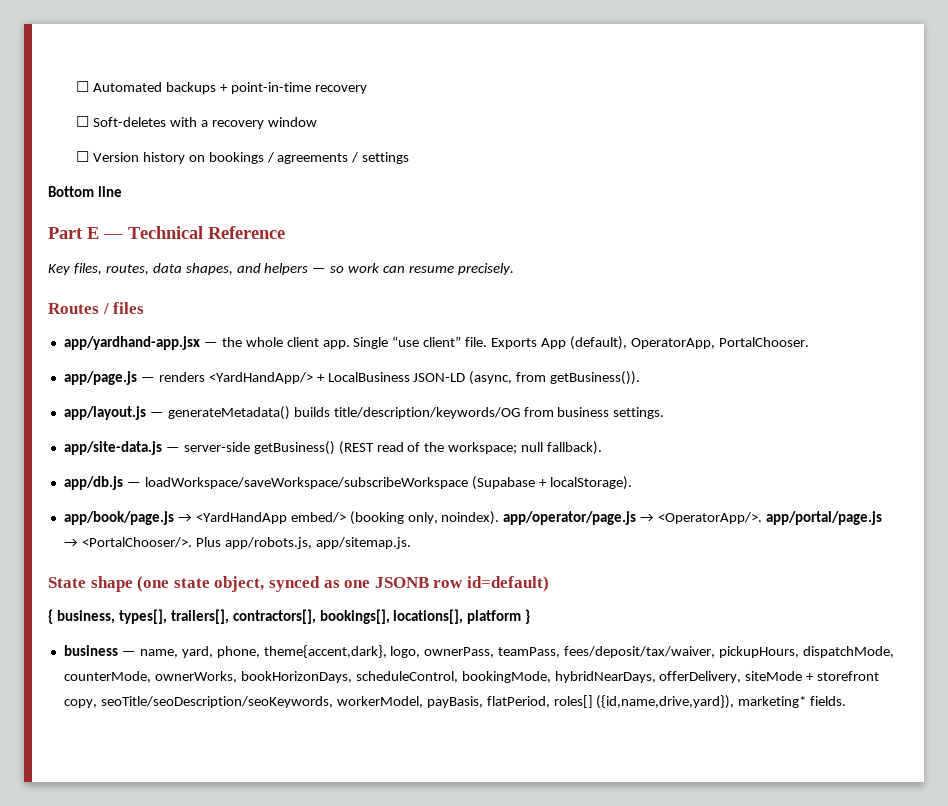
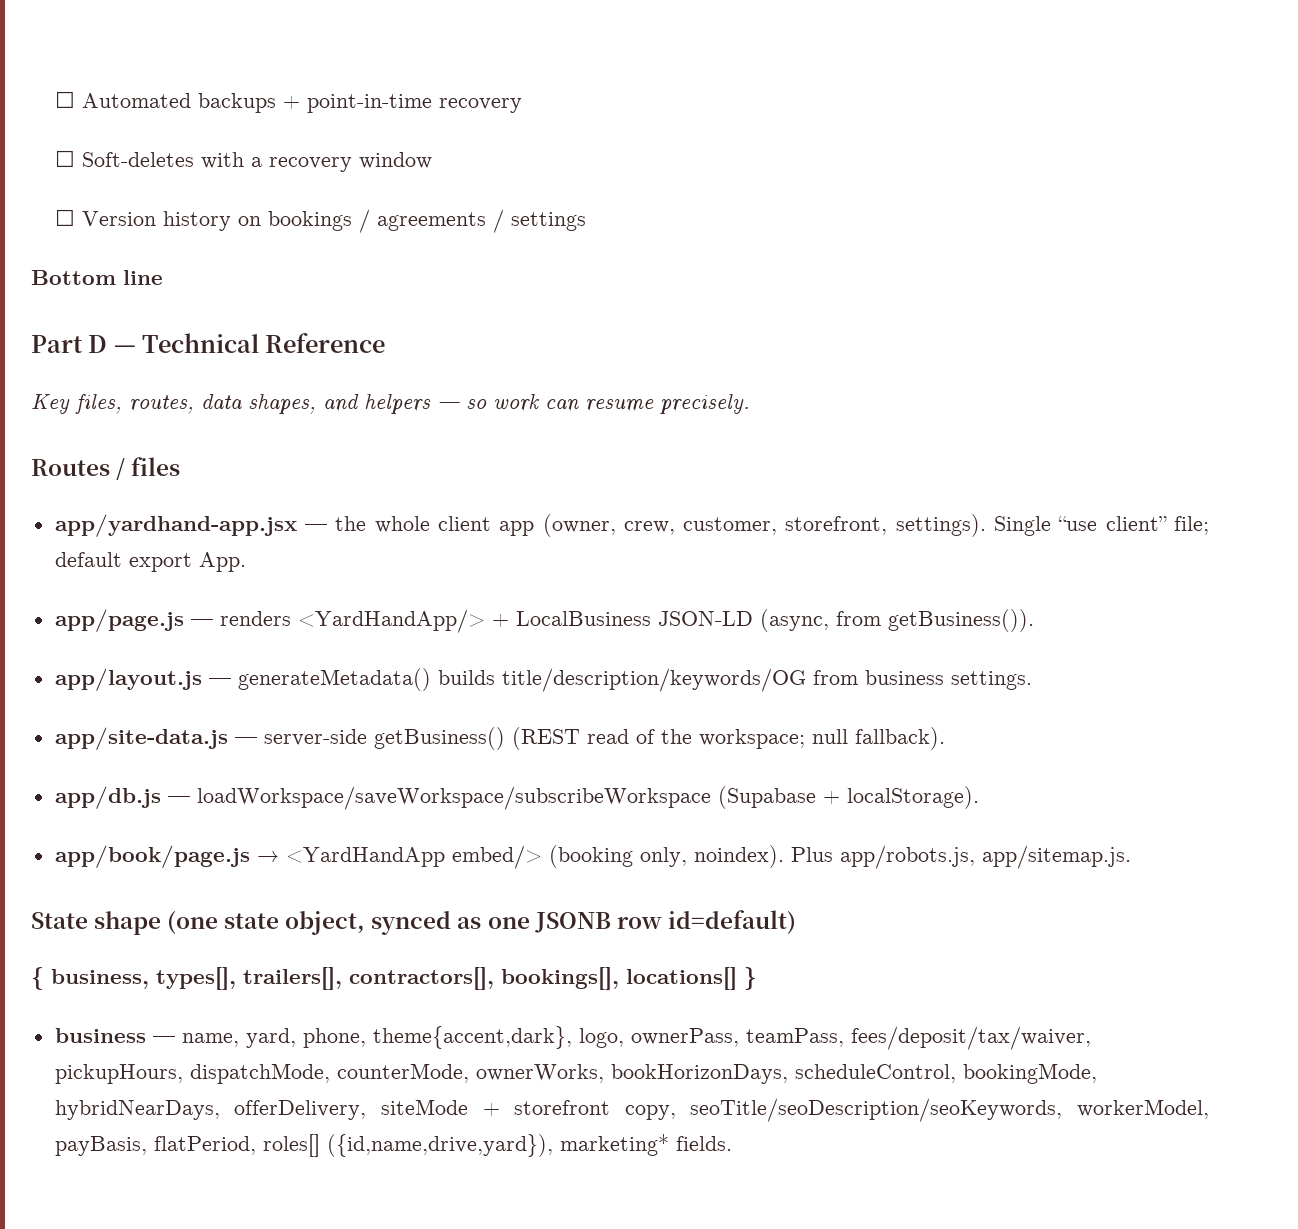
- Part E — Technical Reference
+ Part D — Technical Reference
- app/yardhand-app.jsx — the whole client app. Single “use client” file. Exports App (default), OperatorApp, PortalChooser.
+ app/yardhand-app.jsx — the whole client app (owner, crew, customer, storefront, settings). Single “use client” file; default export App.
- app/book/page.js → <YardHandApp embed/> (booking only, noindex). app/operator/page.js → <OperatorApp/>. app/portal/page.js → <PortalChooser/>.
+ app/book/page.js → <YardHandApp embed/> (booking only, noindex).
- { business, types[], trailers[], contractors[], bookings[], locations[], platform }
+ { business, types[], trailers[], contractors[], bookings[], locations[] }

